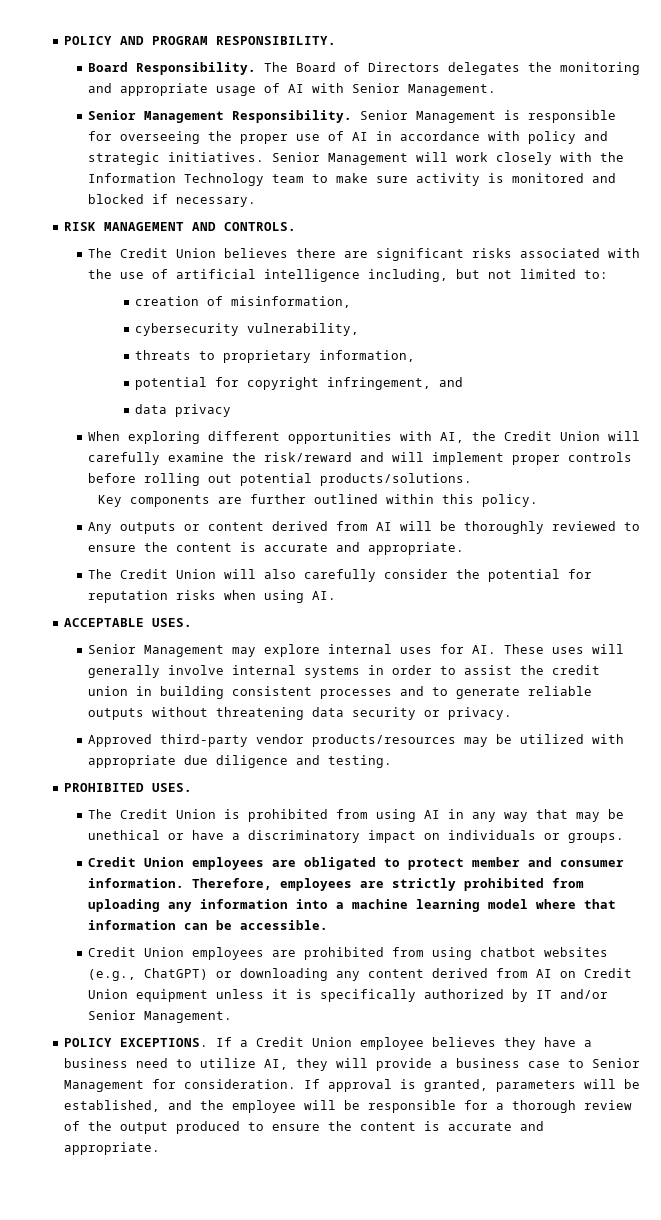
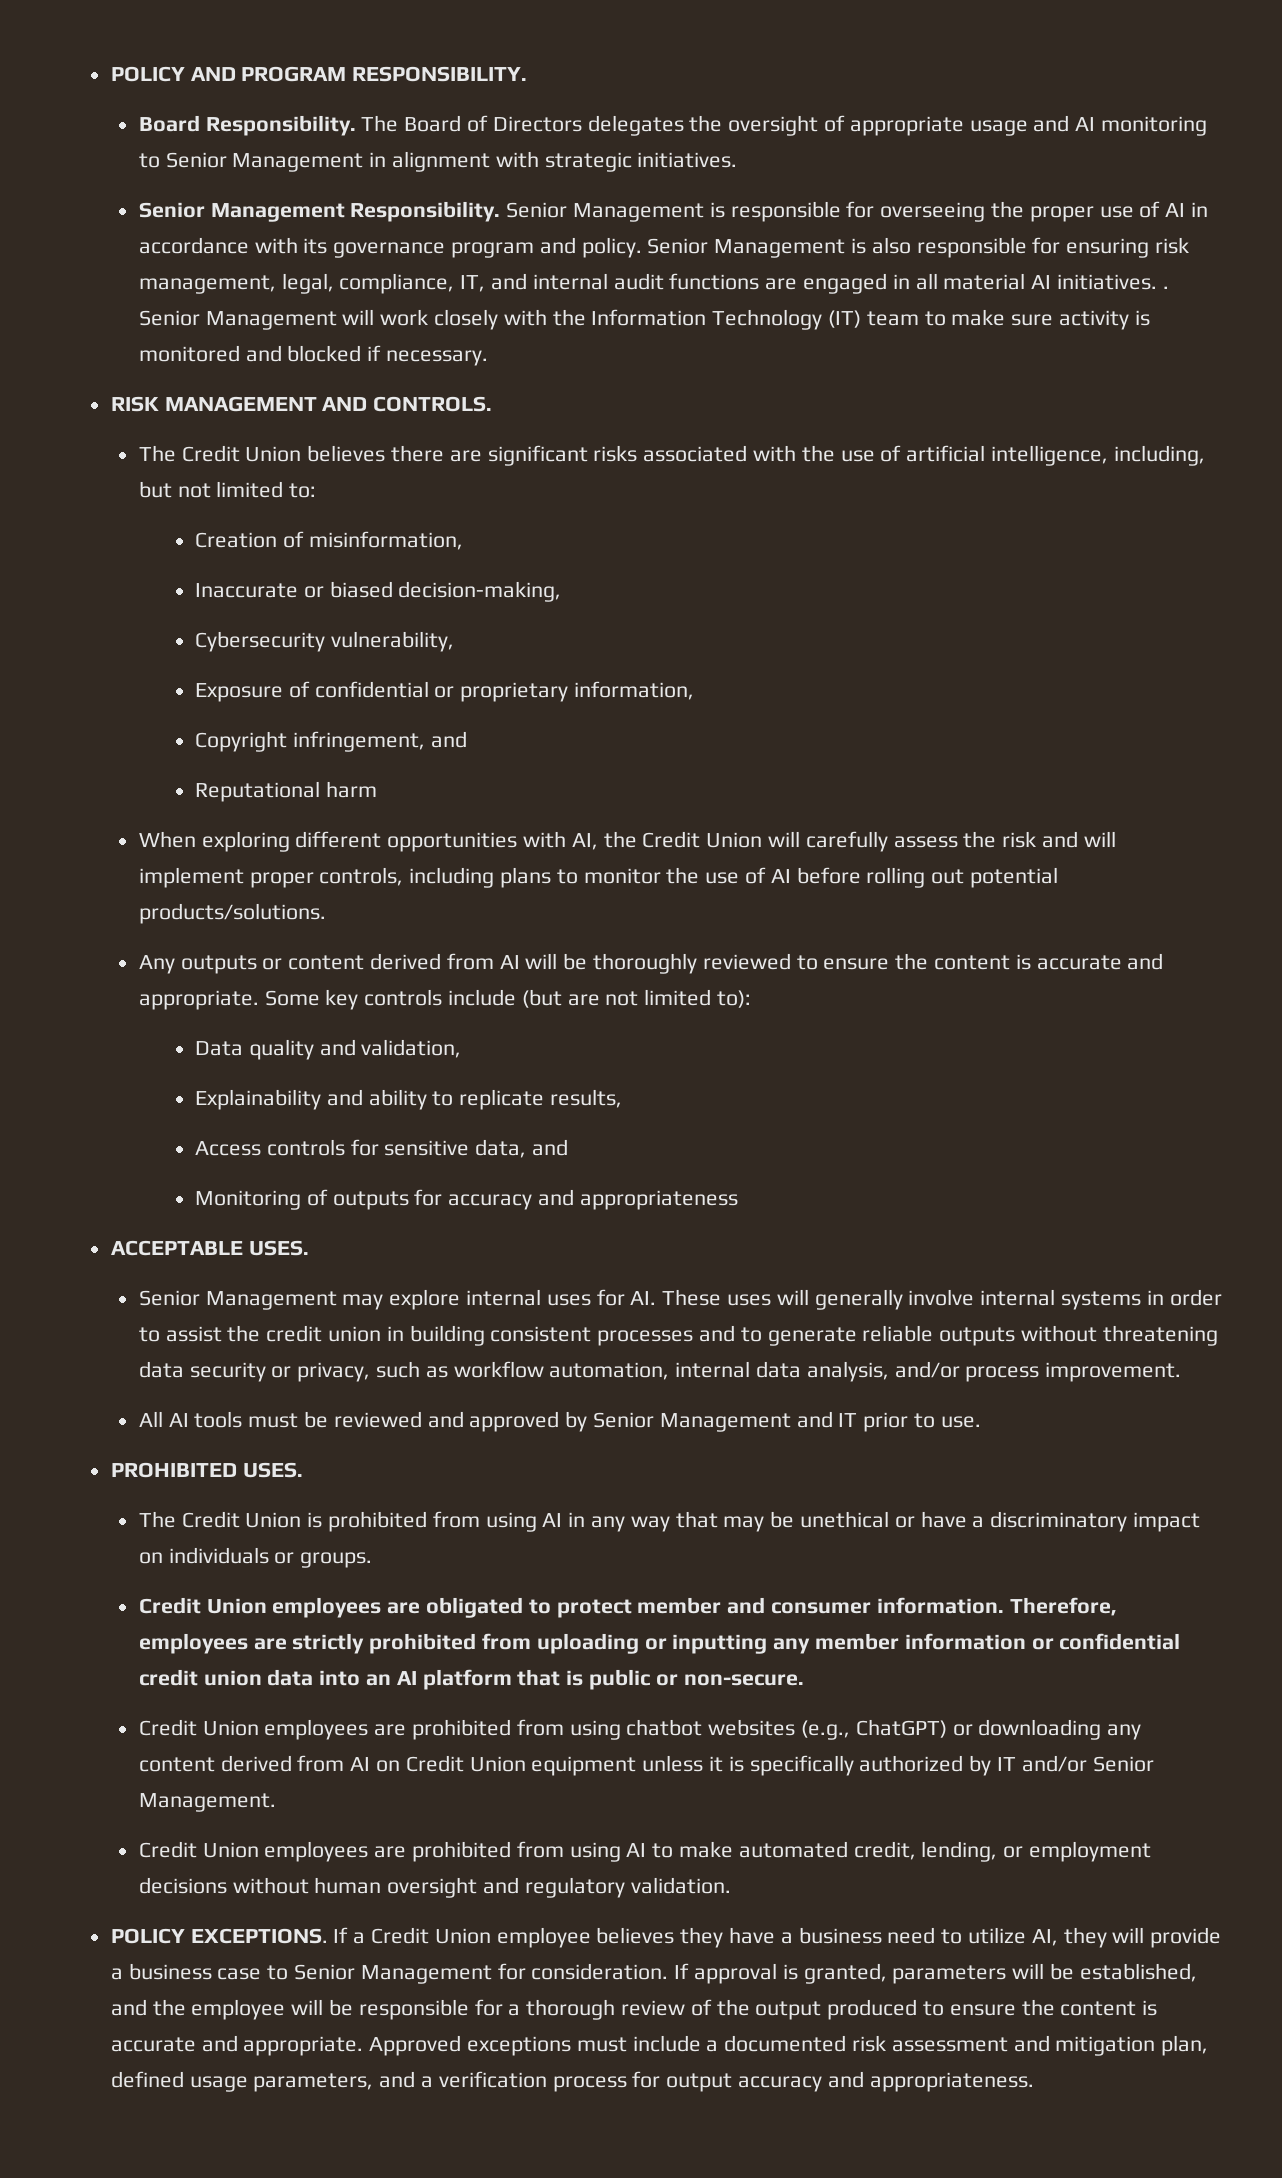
- The Board of Directors delegates the monitoring and appropriate usage of AI with Senior Management.
+ The Board of Directors delegates the oversight of appropriate usage and AI monitoring to Senior Management in alignment with strategic initiatives.
- Senior Management is responsible for overseeing the proper use of AI in accordance with policy and strategic initiatives.
+ Senior Management is responsible for overseeing the proper use of AI in accordance with its governance program and policy. Senior Management is also responsible for ensuring risk management, legal, compliance, IT, and internal audit functions are engaged in all material AI initiatives. .
- Senior Management will work closely with the Information Technology team to make sure activity is monitored and blocked if necessary.
+ Senior Management will work closely with the Information Technology (IT) team to make sure activity is monitored and blocked if necessary.
- The Credit Union believes there are significant risks associated with the use of artificial intelligence including, but not limited to:
+ The Credit Union believes there are significant risks associated with the use of artificial intelligence, including, but not limited to:
- creation of misinformation,
+ Creation of misinformation,
- cybersecurity vulnerability,
- threats to proprietary information,
+ Inaccurate or biased decision-making,
+ Cybersecurity vulnerability,
+ Exposure of confidential or proprietary information,
- potential for copyright infringement, and
+ Copyright infringement, and
- data privacy
+ Reputational harm
- When exploring different opportunities with AI, the Credit Union will carefully examine the risk/reward and will implement proper controls before rolling out potential products/solutions.
+ When exploring different opportunities with AI, the Credit Union will carefully assess the risk and will implement proper controls, including plans to monitor the use of AI before rolling out potential products/solutions.
- Key components are further outlined within this policy.
- Any outputs or content derived from AI will be thoroughly reviewed to ensure the content is accurate and appropriate.
- The Credit Union will also carefully consider the potential for reputation risks when using AI.
+ Any outputs or content derived from AI will be thoroughly reviewed to ensure the content is accurate and appropriate. Some key controls include (but are not limited to):
+ Data quality and validation,
+ Explainability and ability to replicate results,
+ Access controls for sensitive data, and
+ Monitoring of outputs for accuracy and appropriateness
- Senior Management may explore internal uses for AI. These uses will generally involve internal systems in order to assist the credit union in building consistent processes and to generate reliable outputs without threatening data security or privacy.
- Approved third-party vendor products/resources may be utilized with appropriate due diligence and testing.
+ Senior Management may explore internal uses for AI. These uses will generally involve internal systems in order to assist the credit union in building consistent processes and to generate reliable outputs without threatening data security or privacy, such as workflow automation, internal data analysis, and/or process improvement.
+ All AI tools must be reviewed and approved by Senior Management and IT prior to use.
- Therefore, employees are strictly prohibited from uploading any information into a machine learning model where that information can be accessible.
+ Therefore, employees are strictly prohibited from uploading or inputting any member information or confidential credit union data into an AI platform that is public or non-secure.
+ Credit Union employees are prohibited from using AI to make automated credit, lending, or employment decisions without human oversight and regulatory validation.
+ Approved exceptions must include a documented risk assessment and mitigation plan, defined usage parameters, and a verification process for output accuracy and appropriateness.

